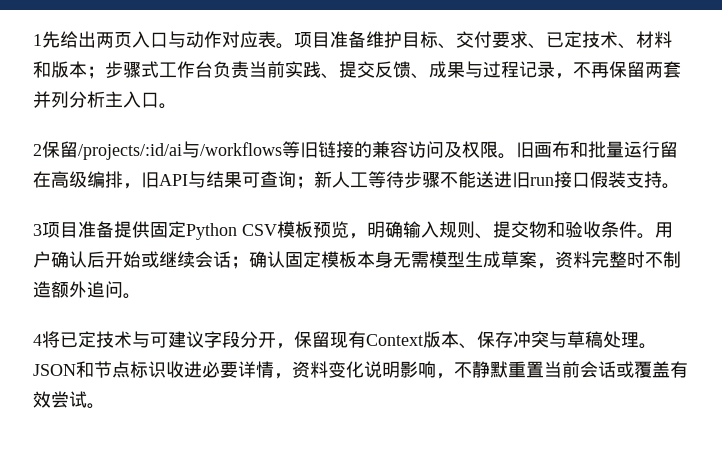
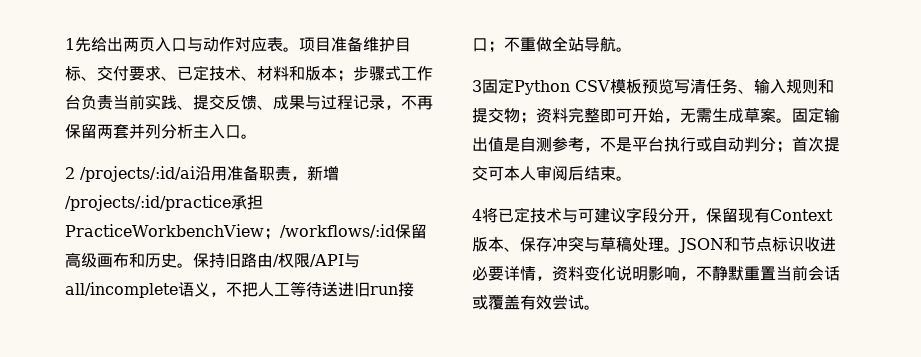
- 2保留/projects/:id/ai与/workflows等旧链接的兼容访问及权限。旧画布和批量运行留在高级编排，旧API与结果可查询；新人工等待步骤不能送进旧run接口假装支持。
+ 2 /projects/:id/ai沿用准备职责，新增/projects/:id/practice承担PracticeWorkbenchView；/workflows/:id保留高级画布和历史。保持旧路由/权限/API与all/incomplete语义，不把人工等待送进旧run接口；不重做全站导航。
- 3项目准备提供固定Python CSV模板预览，明确输入规则、提交物和验收条件。用户确认后开始或继续会话；确认固定模板本身无需模型生成草案，资料完整时不制造额外追问。
+ 3固定Python CSV模板预览写清任务、输入规则和提交物；资料完整即可开始，无需生成草案。固定输出值是自测参考，不是平台执行或自动判分；首次提交可本人审阅后结束。

